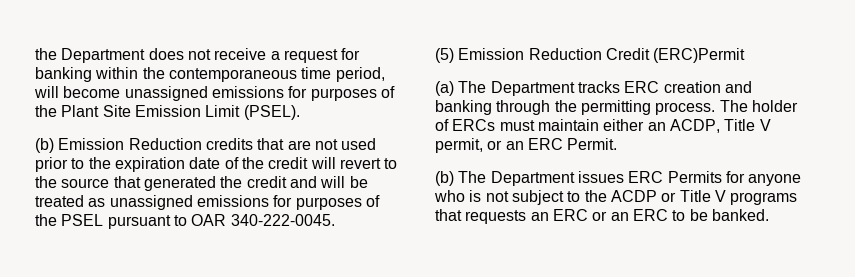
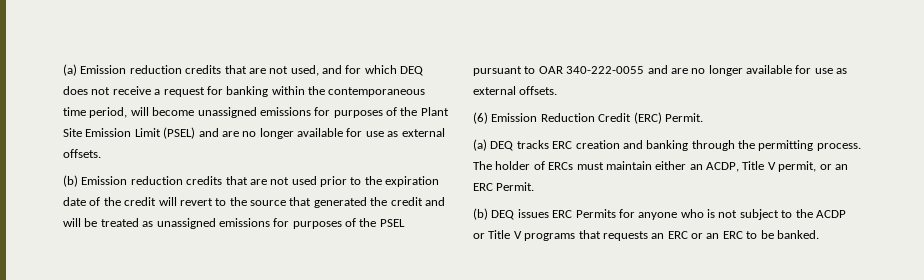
- the Department does not receive a request for banking within the contemporaneous time period, will become unassigned emissions for purposes of the Plant Site Emission Limit (PSEL).
+ (a) Emission reduction credits that are not used, and for which DEQ does not receive a request for banking within the contemporaneous time period, will become unassigned emissions for purposes of the Plant Site Emission Limit (PSEL) and are no longer available for use as external offsets.
- (b) Emission Reduction credits that are not used prior to the expiration date of the credit will revert to the source that generated the credit and will be treated as unassigned emissions for purposes of the PSEL pursuant to OAR 340-222-0045.
- (5) Emission Reduction Credit (ERC)Permit
- (a) The Department tracks ERC creation and banking through the permitting process.
+ (b) Emission reduction credits that are not used prior to the expiration date of the credit will revert to the source that generated the credit and will be treated as unassigned emissions for purposes of the PSEL pursuant to OAR 340-222-0055 and are no longer available for use as external offsets.
+ (6) Emission Reduction Credit (ERC) Permit.
+ (a) DEQ tracks ERC creation and banking through the permitting process.
- (b) The Department issues ERC Permits for anyone who is not subject to the ACDP or Title V programs that requests an ERC or an ERC to be banked.
+ (b) DEQ issues ERC Permits for anyone who is not subject to the ACDP or Title V programs that requests an ERC or an ERC to be banked.

